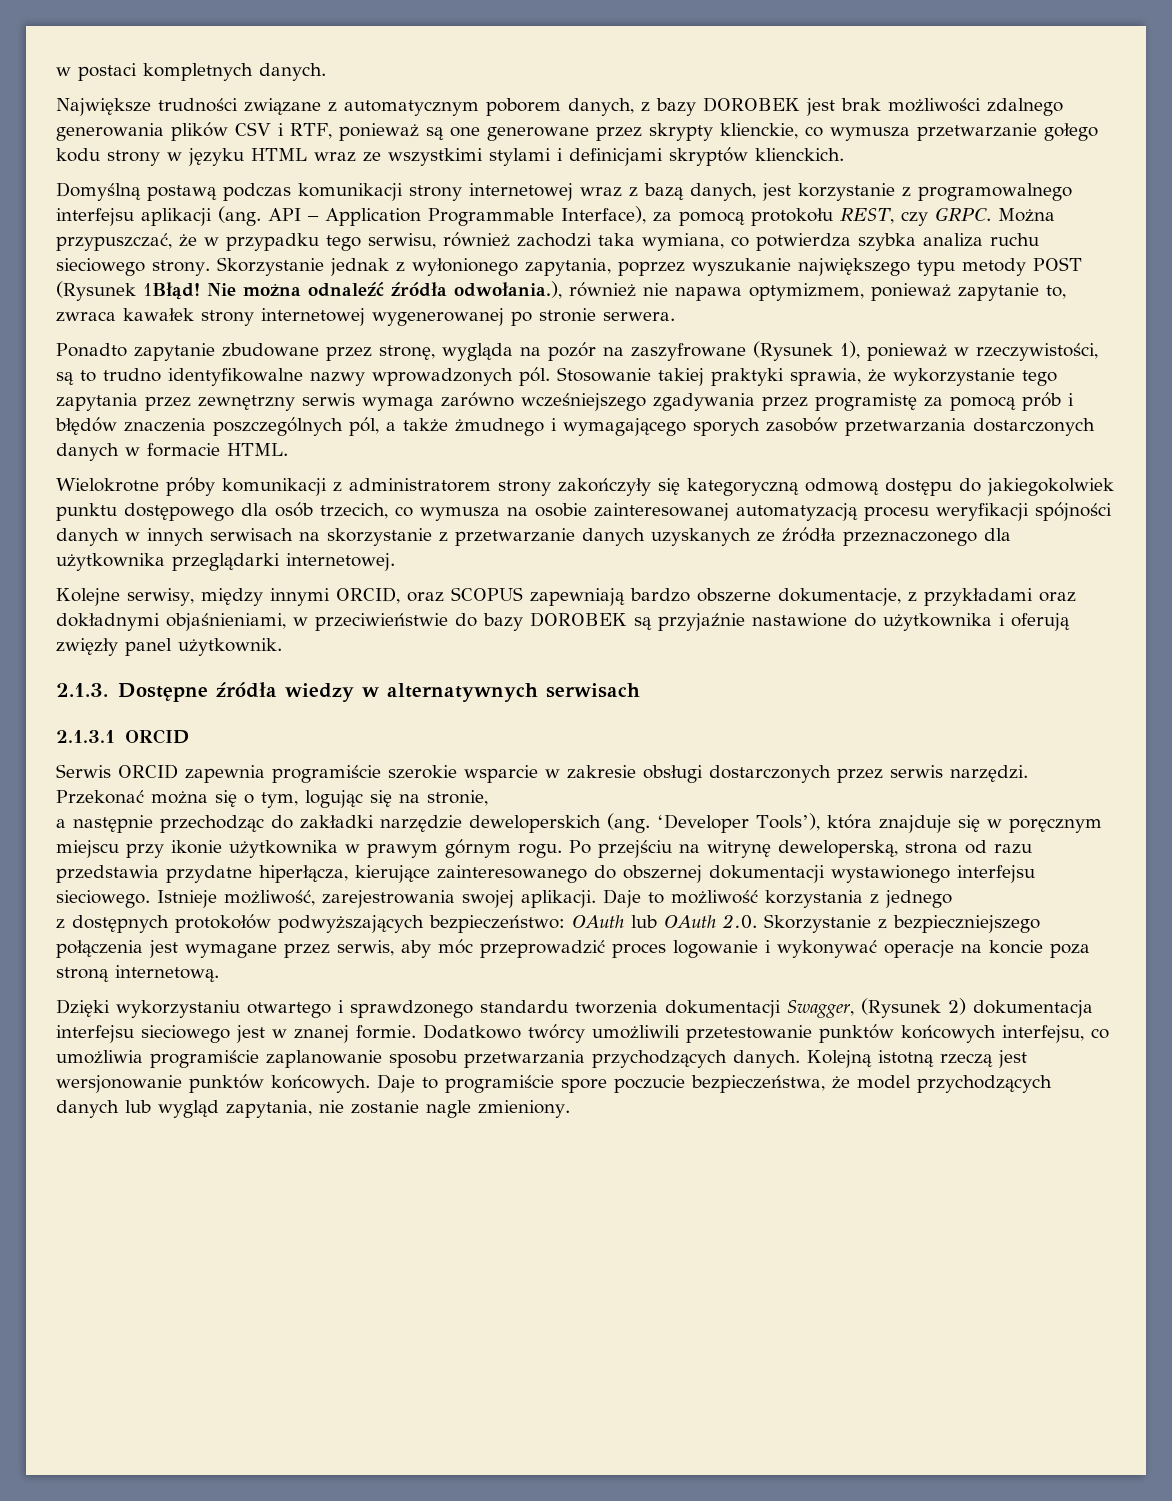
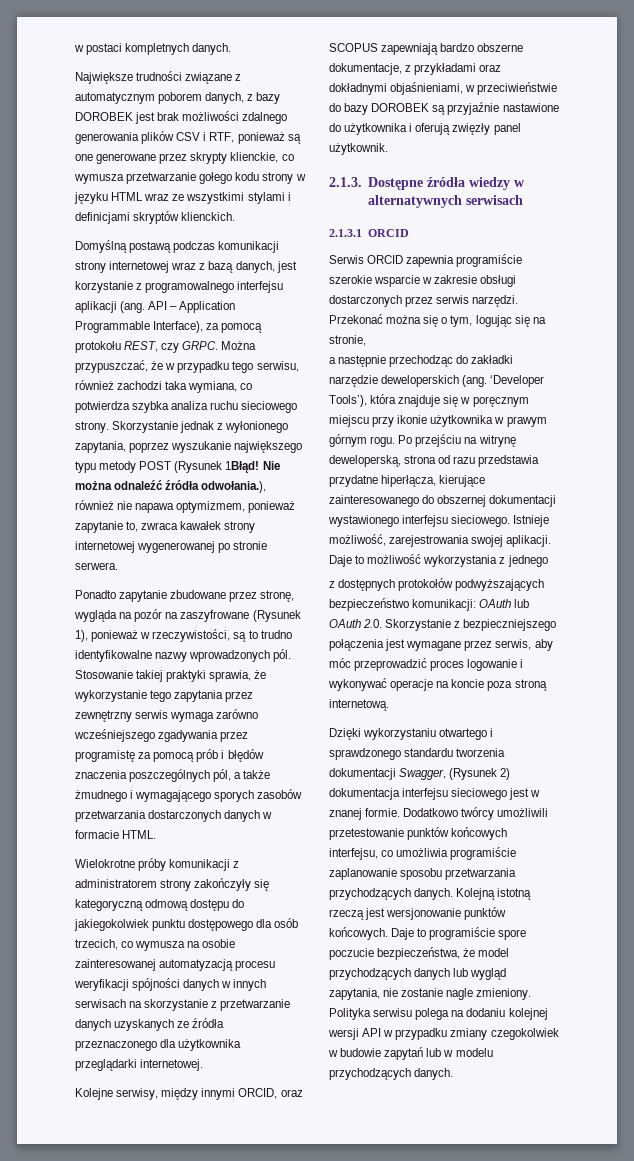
- Daje to możliwość korzystania z jednego
+ Daje to możliwość wykorzystania z jednego
- z dostępnych protokołów podwyższających bezpieczeństwo: OAuth lub OAuth 2.0. Skorzystanie z bezpieczniejszego połączenia jest wymagane przez serwis, aby móc przeprowadzić proces logowanie i wykonywać operacje na koncie poza stroną internetową.
+ z dostępnych protokołów podwyższających bezpieczeństwo komunikacji: OAuth lub OAuth 2.0. Skorzystanie z bezpieczniejszego połączenia jest wymagane przez serwis, aby móc przeprowadzić proces logowanie i wykonywać operacje na koncie poza stroną internetową.
+ Polityka serwisu polega na dodaniu kolejnej wersji API w przypadku zmiany czegokolwiek w budowie zapytań lub w modelu przychodzących danych.

